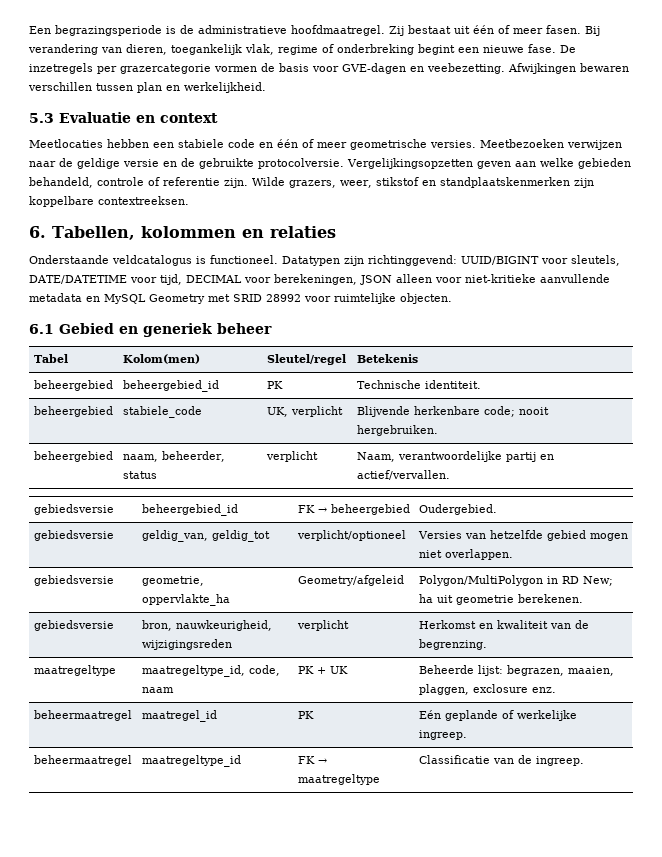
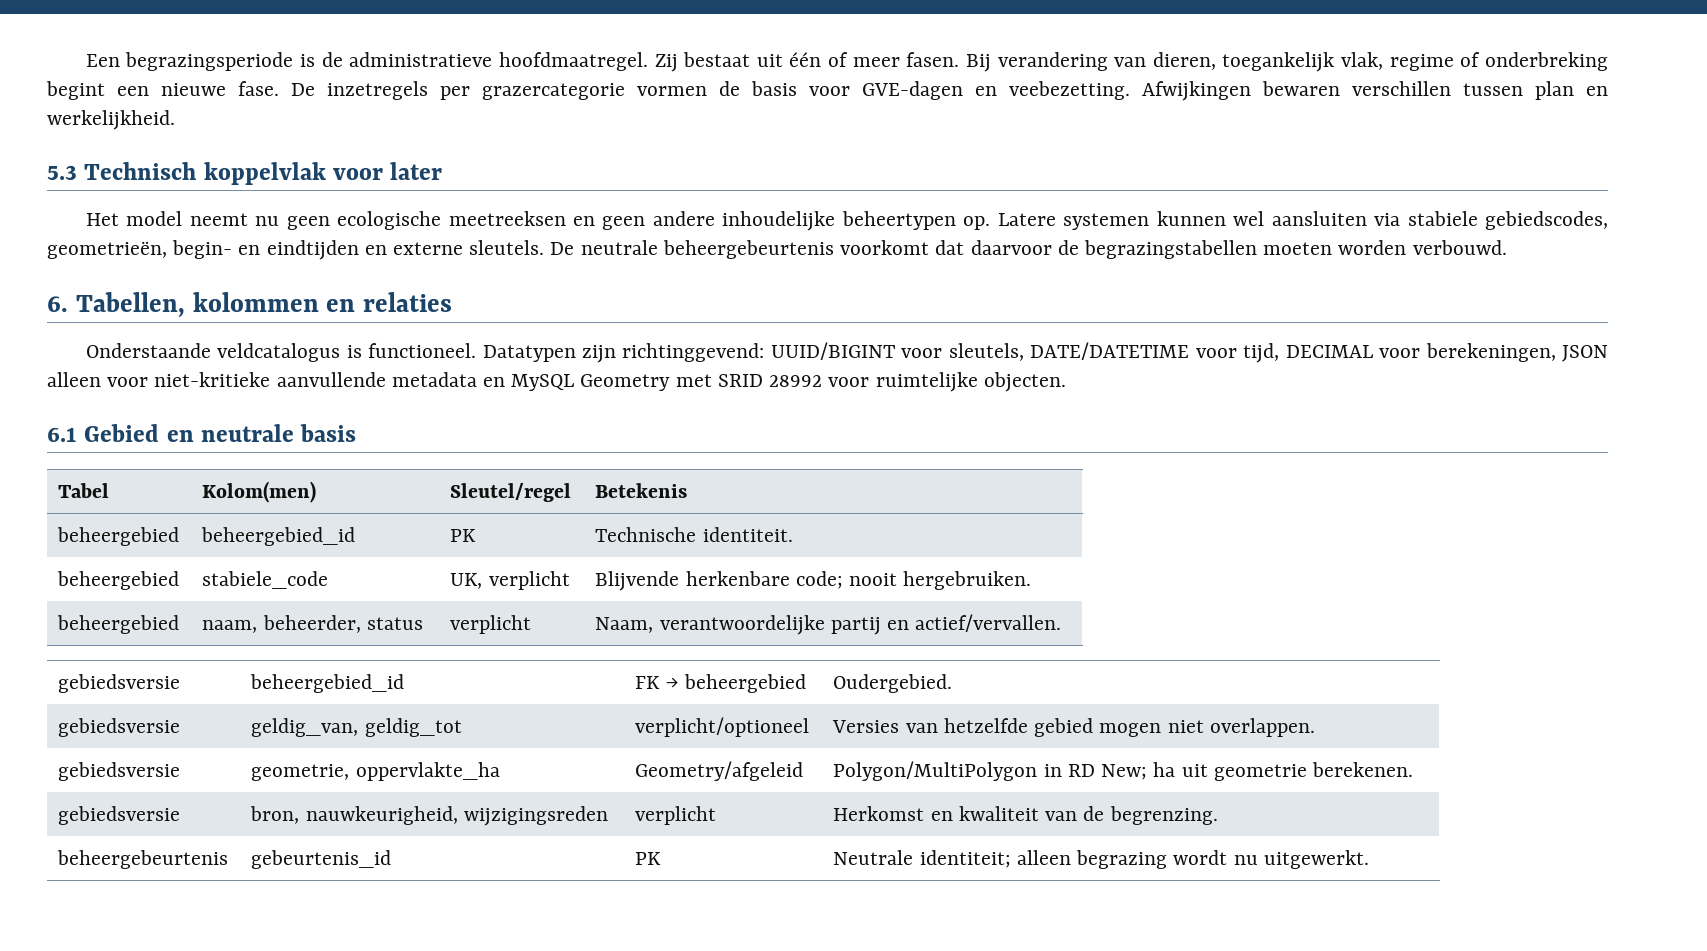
- 5.3 Evaluatie en context
- Meetlocaties hebben een stabiele code en één of meer geometrische versies. Meetbezoeken verwijzen naar de geldige versie en de gebruikte protocolversie. Vergelijkingsopzetten geven aan welke gebieden behandeld, controle of referentie zijn. Wilde grazers, weer, stikstof en standplaatskenmerken zijn koppelbare contextreeksen.
+ 5.3 Technisch koppelvlak voor later
+ Het model neemt nu geen ecologische meetreeksen en geen andere inhoudelijke beheertypen op. Latere systemen kunnen wel aansluiten via stabiele gebiedscodes, geometrieën, begin- en eindtijden en externe sleutels. De neutrale beheergebeurtenis voorkomt dat daarvoor de begrazingstabellen moeten worden verbouwd.
- 6.1 Gebied en generiek beheer
+ 6.1 Gebied en neutrale basis
- maatregeltype | maatregeltype_id, code, naam | PK + UK | Beheerde lijst: begrazen, maaien, plaggen, exclosure enz.
- beheermaatregel | maatregel_id | PK | Eén geplande of werkelijke ingreep.
- beheermaatregel | maatregeltype_id | FK → maatregeltype | Classificatie van de ingreep.
+ beheergebeurtenis | gebeurtenis_id | PK | Neutrale identiteit; alleen begrazing wordt nu uitgewerkt.

